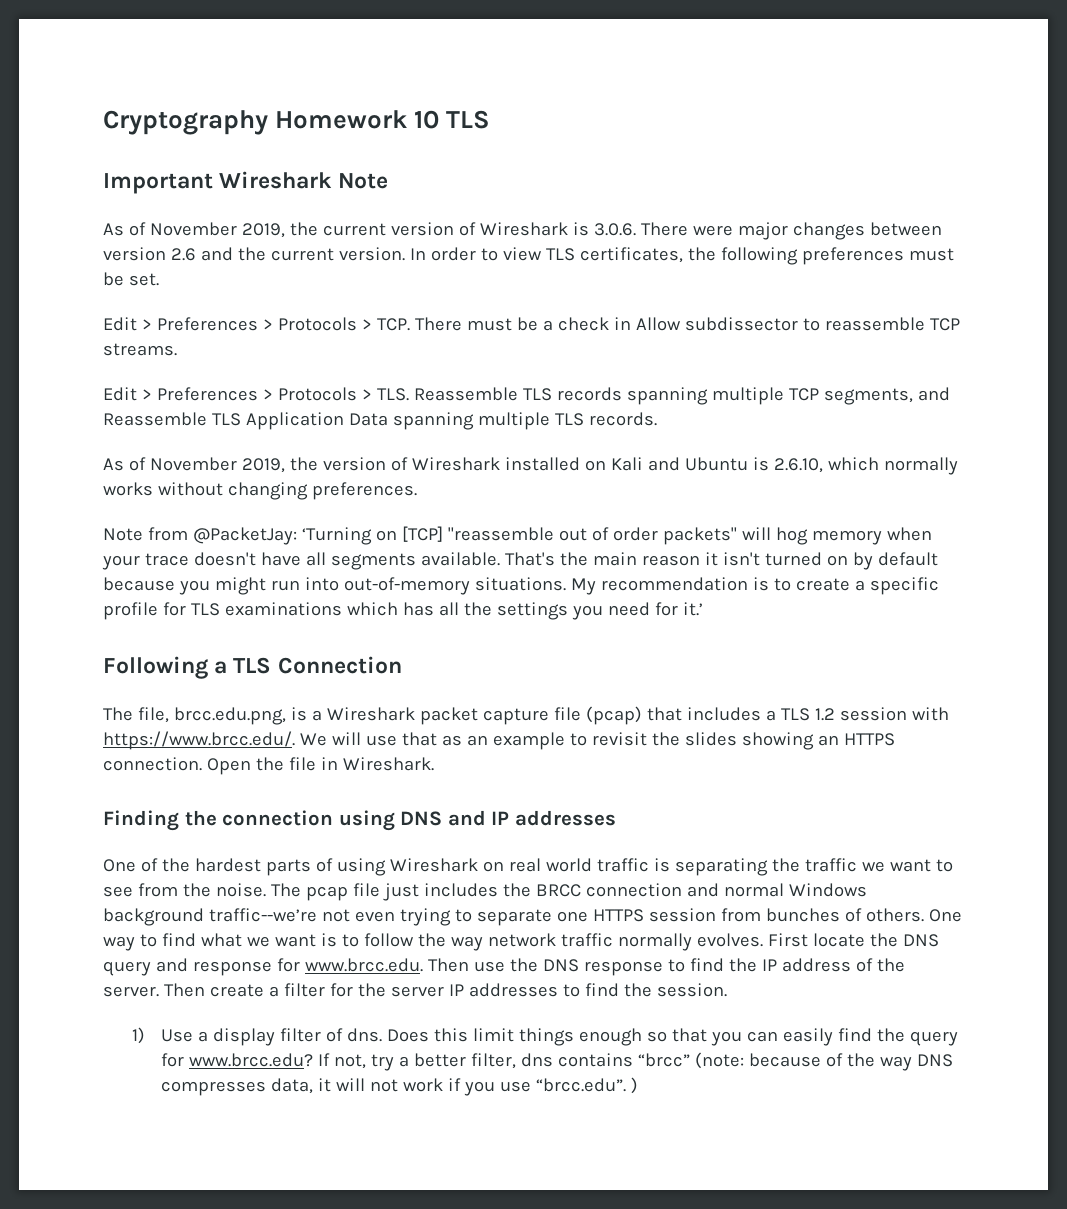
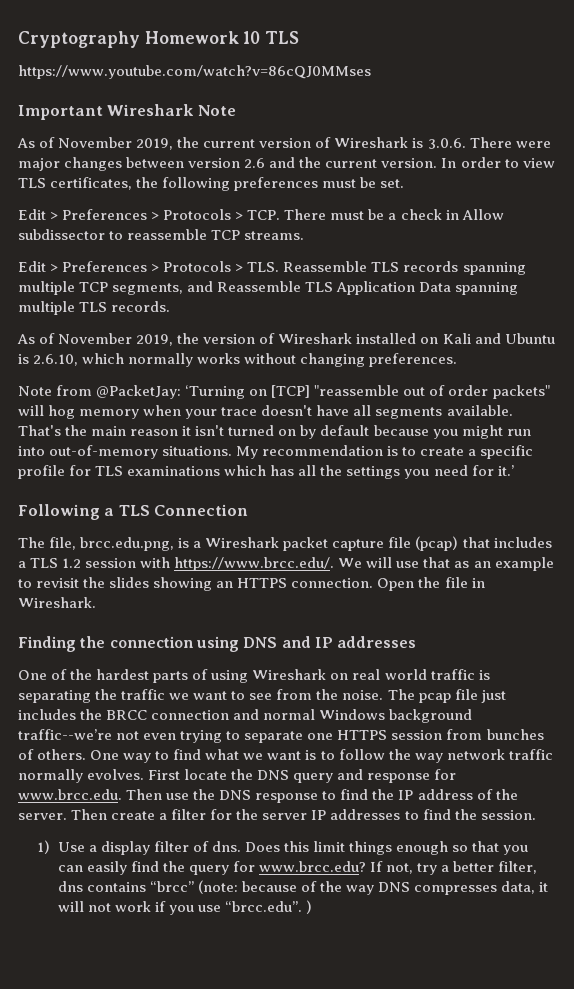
+ https://www.youtube.com/watch?v=86cQJ0MMses

